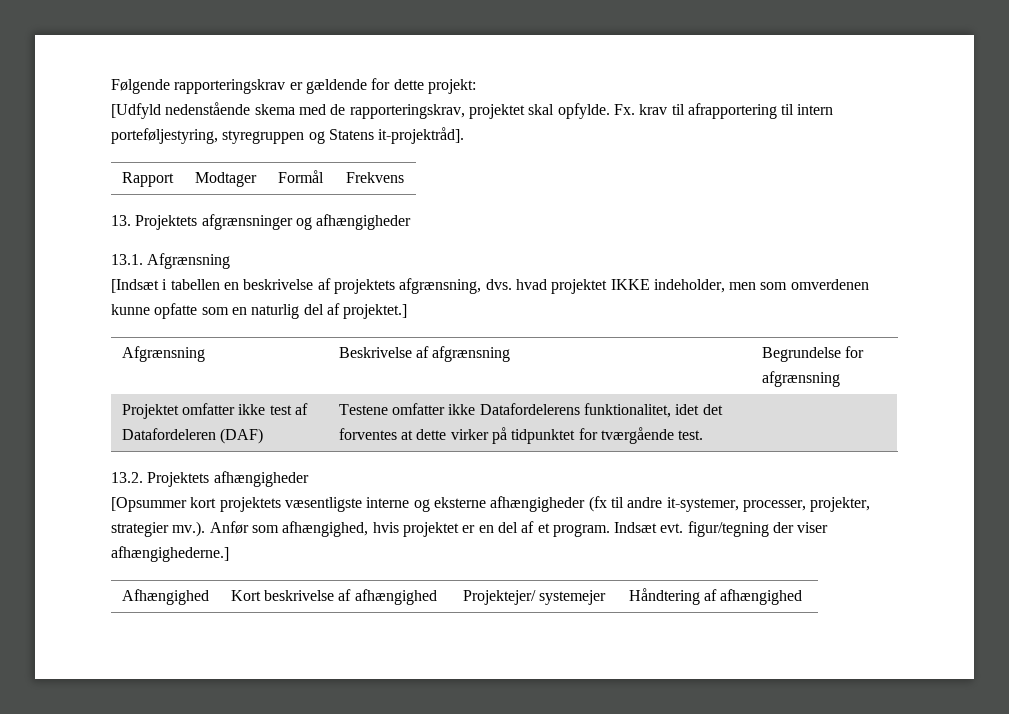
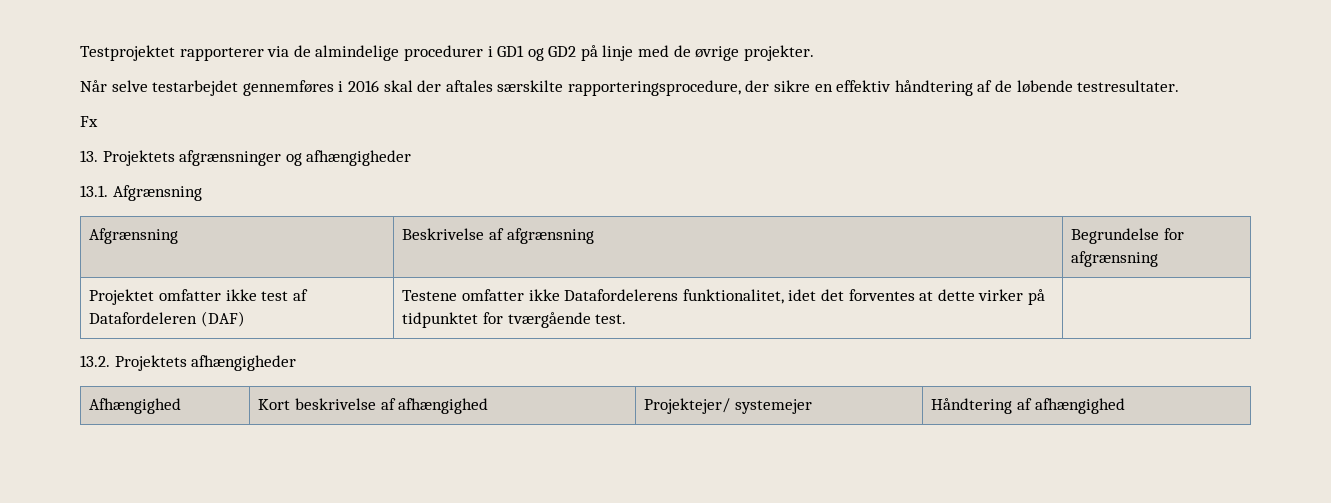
- Følgende rapporteringskrav er gældende for dette projekt:
- [Udfyld nedenstående skema med de rapporteringskrav, projektet skal opfylde. Fx. krav til afrapportering til intern porteføljestyring, styregruppen og Statens it-projektråd].
- Rapport | Modtager | Formål | Frekvens
+ Testprojektet rapporterer via de almindelige procedurer i GD1 og GD2 på linje med de øvrige projekter.
+ Når selve testarbejdet gennemføres i 2016 skal der aftales særskilte rapporteringsprocedure, der sikre en effektiv håndtering af de løbende testresultater.
+ Fx
- [Indsæt i tabellen en beskrivelse af projektets afgrænsning, dvs. hvad projektet IKKE indeholder, men som omverdenen kunne opfatte som en naturlig del af projektet.]
- [Opsummer kort projektets væsentligste interne og eksterne afhængigheder (fx til andre it-systemer, processer, projekter, strategier mv.). Anfør som afhængighed, hvis projektet er en del af et program. Indsæt evt. figur/tegning der viser afhængighederne.]

